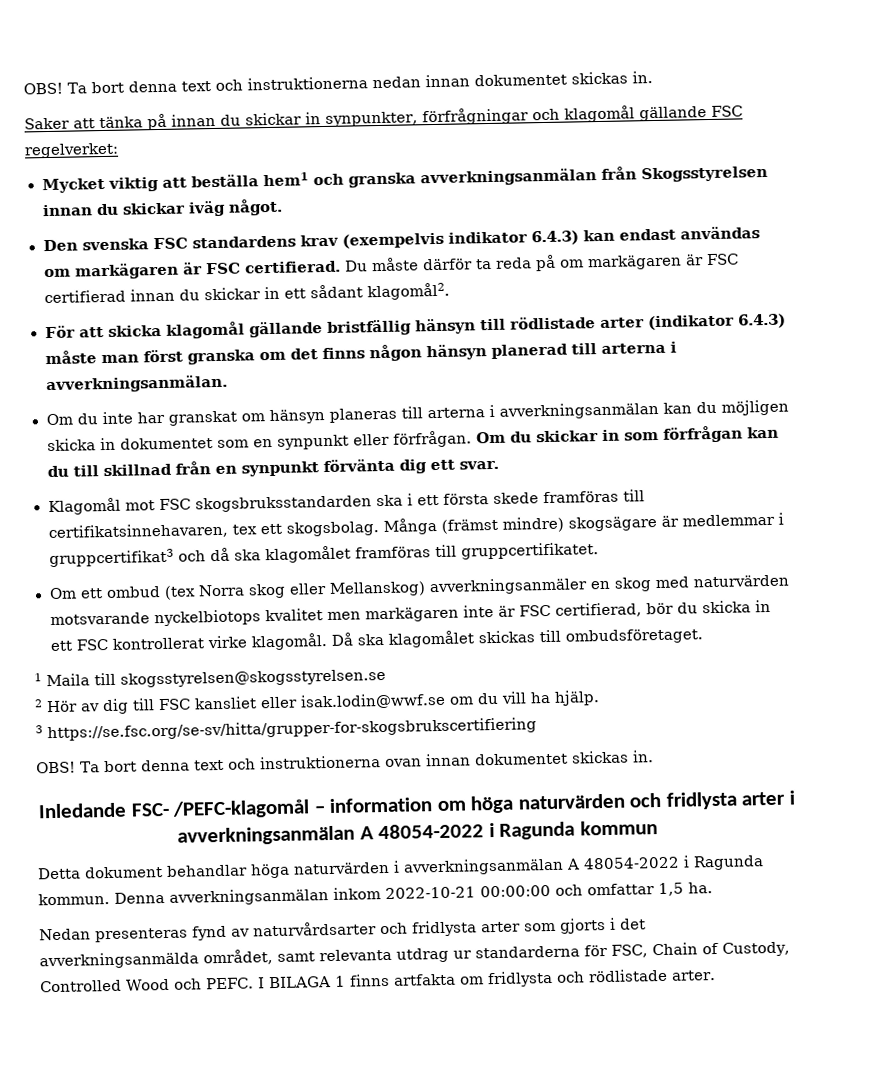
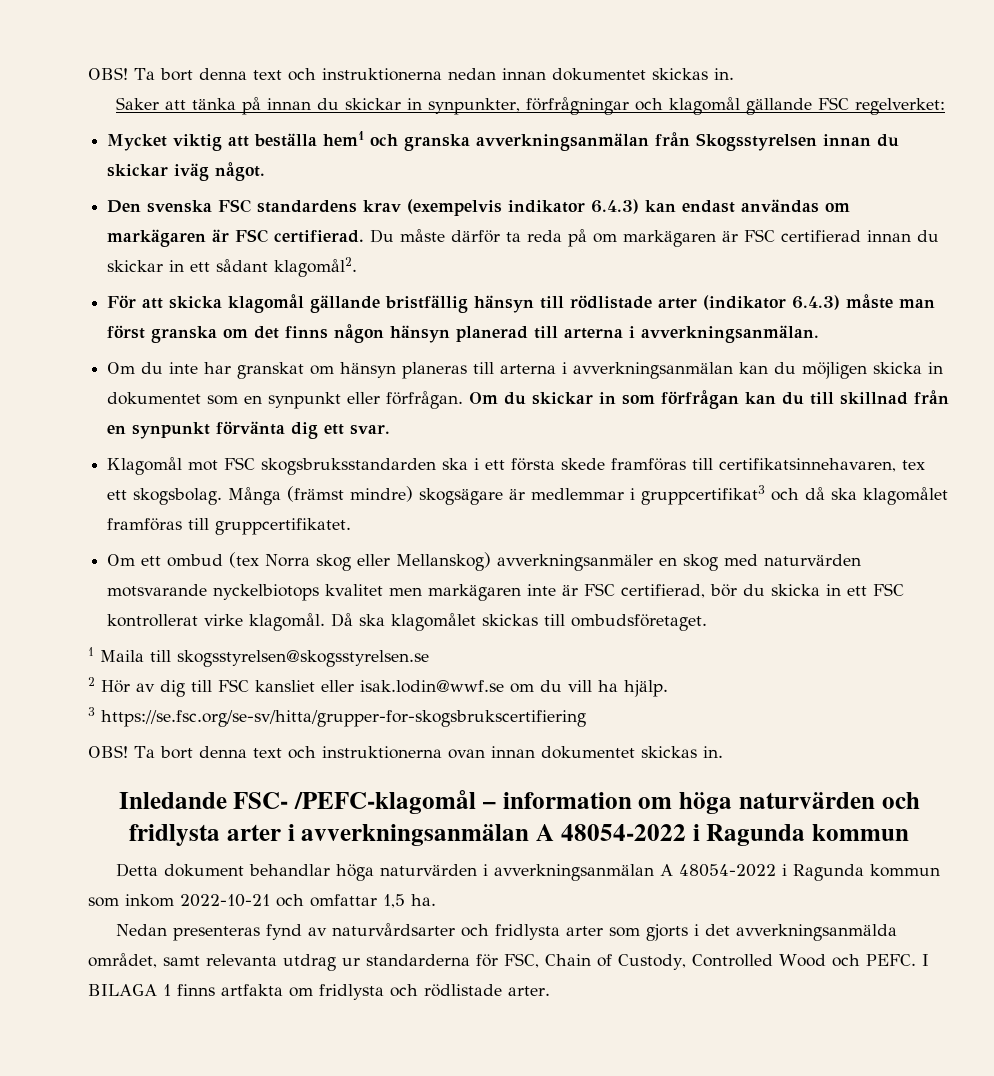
- Detta dokument behandlar höga naturvärden i avverkningsanmälan A 48054-2022 i Ragunda kommun. Denna avverkningsanmälan inkom 2022-10-21 00:00:00 och omfattar 1,5 ha.
+ Detta dokument behandlar höga naturvärden i avverkningsanmälan A 48054-2022 i Ragunda kommun som inkom 2022-10-21 och omfattar 1,5 ha.

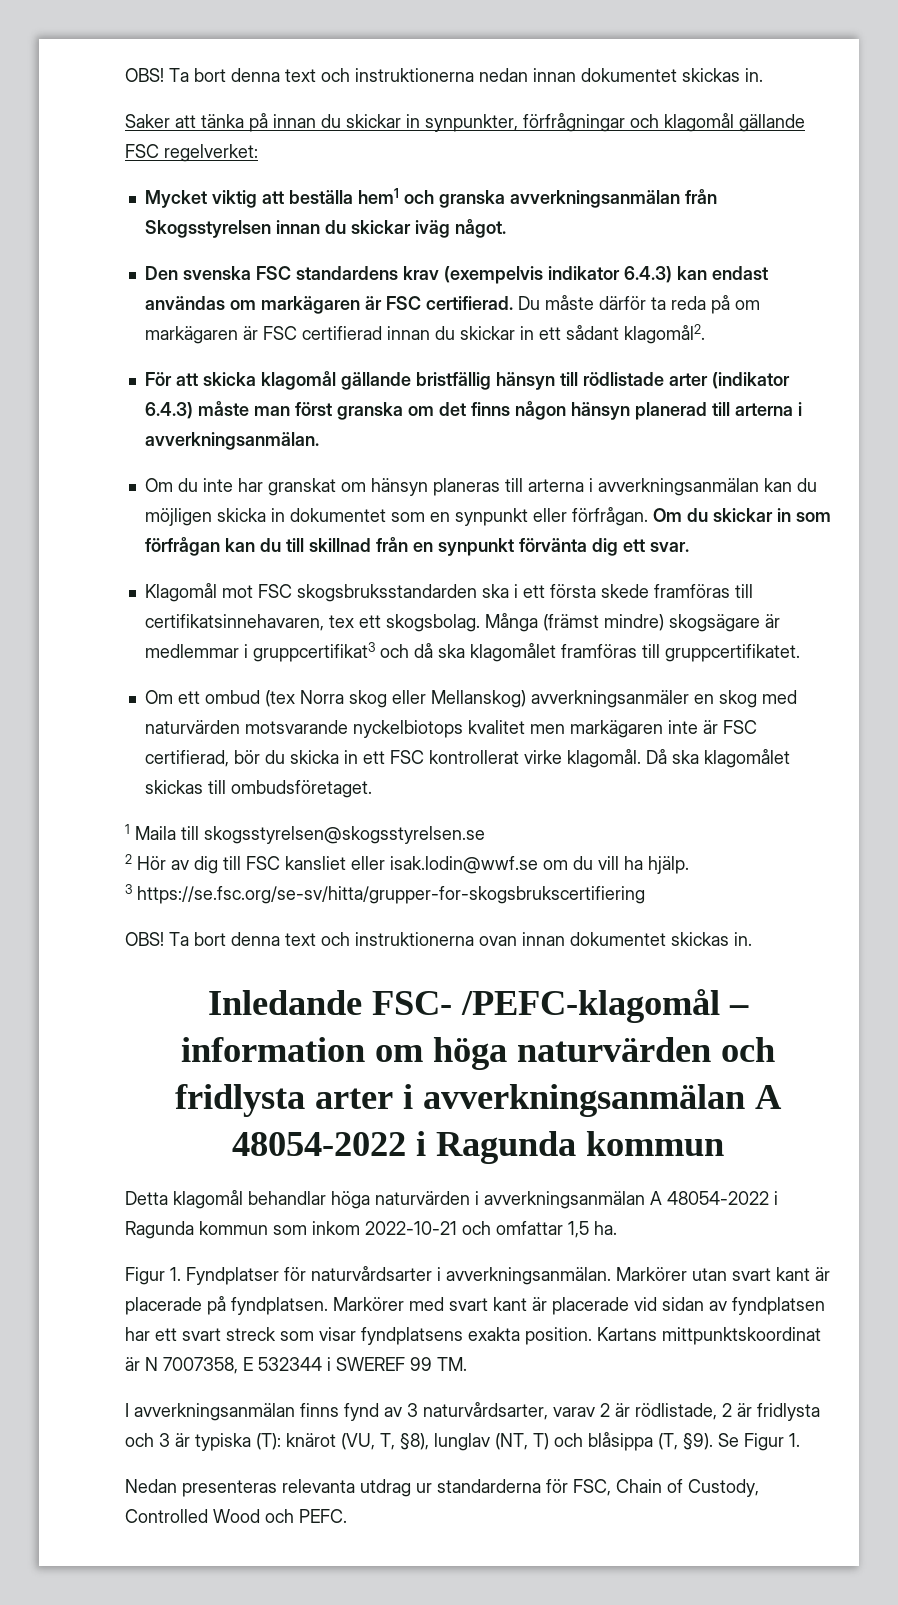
- Detta dokument behandlar höga naturvärden i avverkningsanmälan A 48054-2022 i Ragunda kommun som inkom 2022-10-21 och omfattar 1,5 ha.
+ Detta klagomål behandlar höga naturvärden i avverkningsanmälan A 48054-2022 i Ragunda kommun som inkom 2022-10-21 och omfattar 1,5 ha.
- Nedan presenteras fynd av naturvårdsarter och fridlysta arter som gjorts i det avverkningsanmälda området, samt relevanta utdrag ur standarderna för FSC, Chain of Custody, Controlled Wood och PEFC. I BILAGA 1 finns artfakta om fridlysta och rödlistade arter.
+ Figur 1. Fyndplatser för naturvårdsarter i avverkningsanmälan. Markörer utan svart kant är placerade på fyndplatsen. Markörer med svart kant är placerade vid sidan av fyndplatsen har ett svart streck som visar fyndplatsens exakta position. Kartans mittpunktskoordinat är N 7007358, E 532344 i SWEREF 99 TM.
+ I avverkningsanmälan finns fynd av 3 naturvårdsarter, varav 2 är rödlistade, 2 är fridlysta och 3 är typiska (T): knärot (VU, T, §8), lunglav (NT, T) och blåsippa (T, §9). Se Figur 1.
+ Nedan presenteras relevanta utdrag ur standarderna för FSC, Chain of Custody, Controlled Wood och PEFC.

